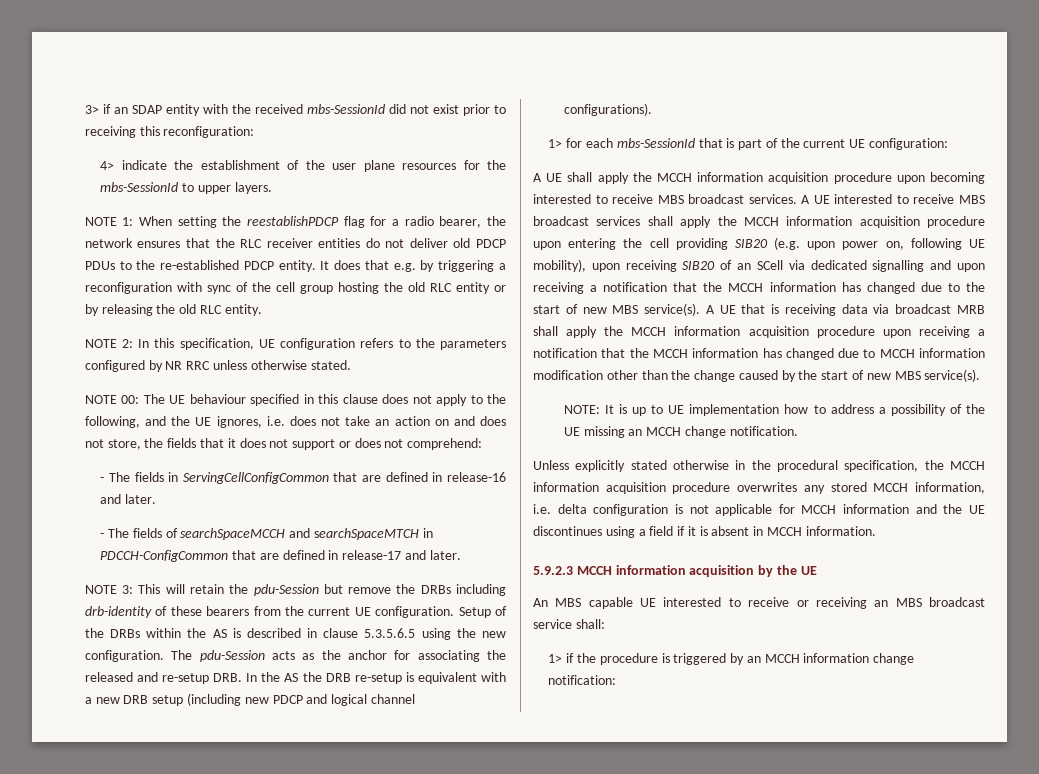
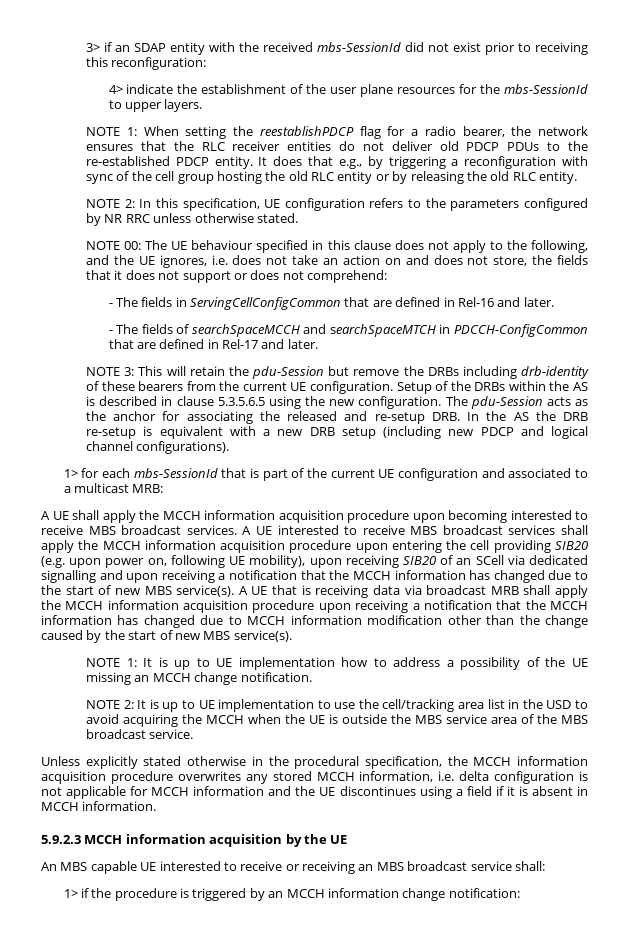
- It does that e.g. by triggering a reconfiguration with sync of the cell group hosting the old RLC entity or by releasing the old RLC entity.
+ It does that e.g., by triggering a reconfiguration with sync of the cell group hosting the old RLC entity or by releasing the old RLC entity.
- - The fields in ServingCellConfigCommon that are defined in release-16 and later.
+ - The fields in ServingCellConfigCommon that are defined in Rel-16 and later.
- - The fields of searchSpaceMCCH and searchSpaceMTCH in PDCCH-ConfigCommon that are defined in release-17 and later.
+ - The fields of searchSpaceMCCH and searchSpaceMTCH in PDCCH-ConfigCommon that are defined in Rel-17 and later.
- 1> for each mbs-SessionId that is part of the current UE configuration:
+ 1> for each mbs-SessionId that is part of the current UE configuration and associated to a multicast MRB:
- NOTE: It is up to UE implementation how to address a possibility of the UE missing an MCCH change notification.
+ NOTE 1: It is up to UE implementation how to address a possibility of the UE missing an MCCH change notification.
+ NOTE 2: It is up to UE implementation to use the cell/tracking area list in the USD to avoid acquiring the MCCH when the UE is outside the MBS service area of the MBS broadcast service.

